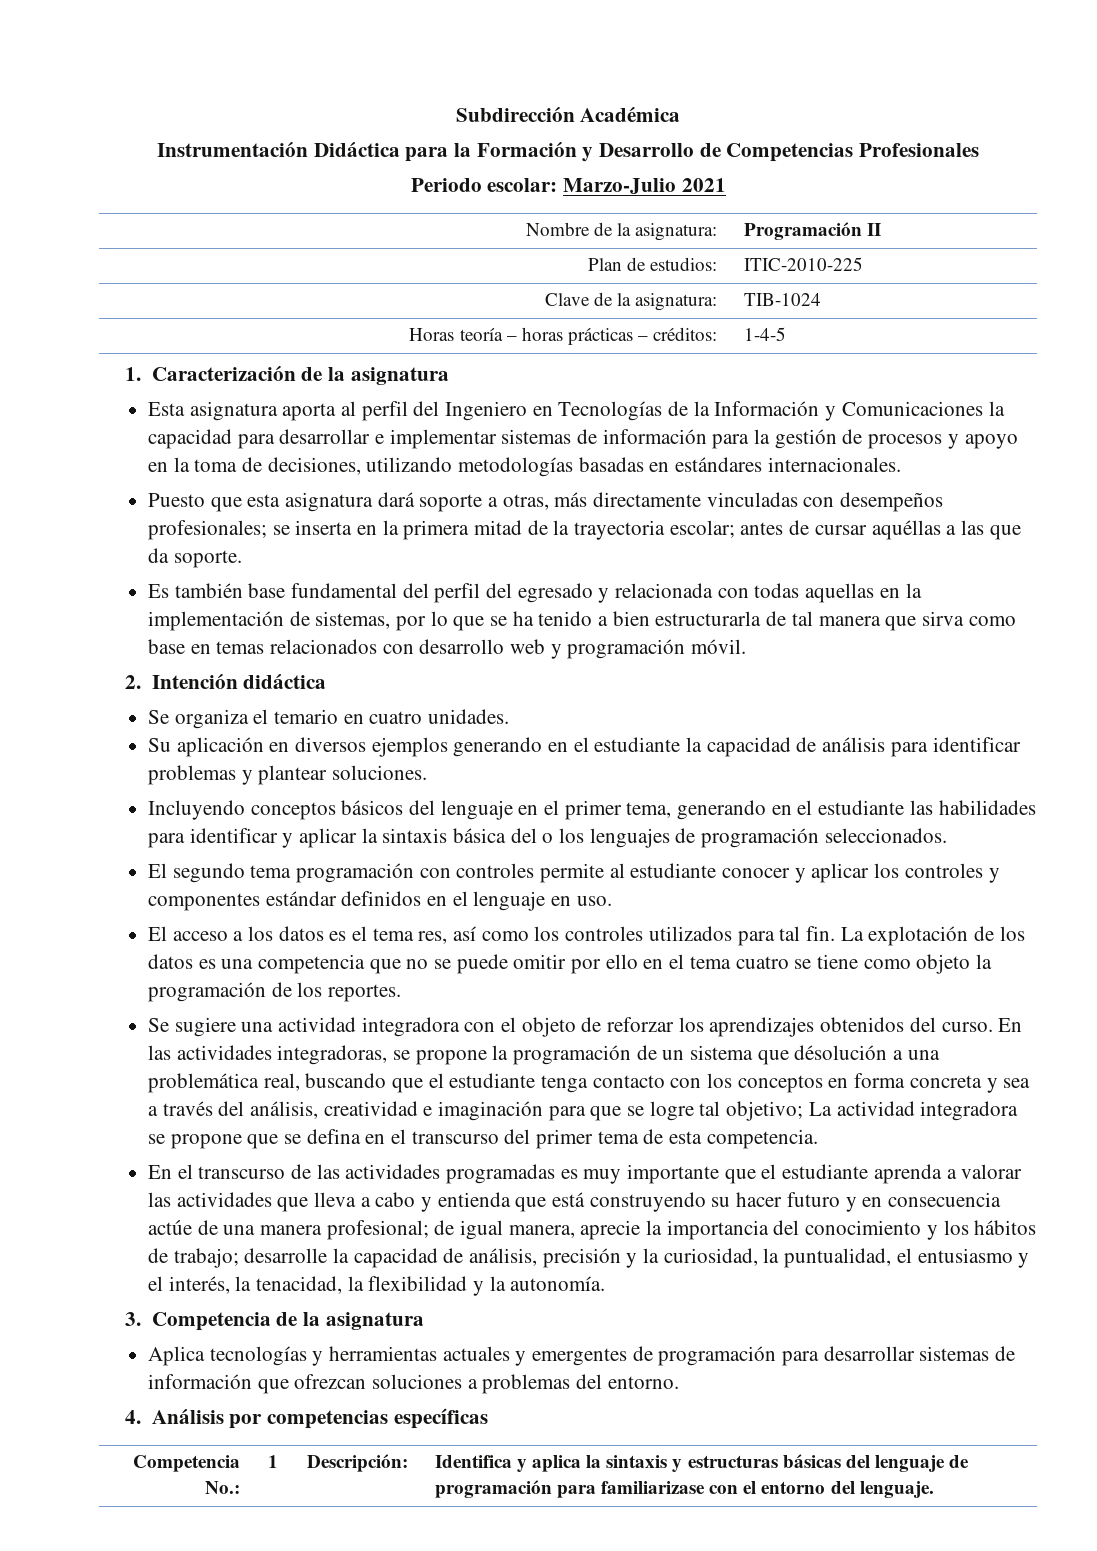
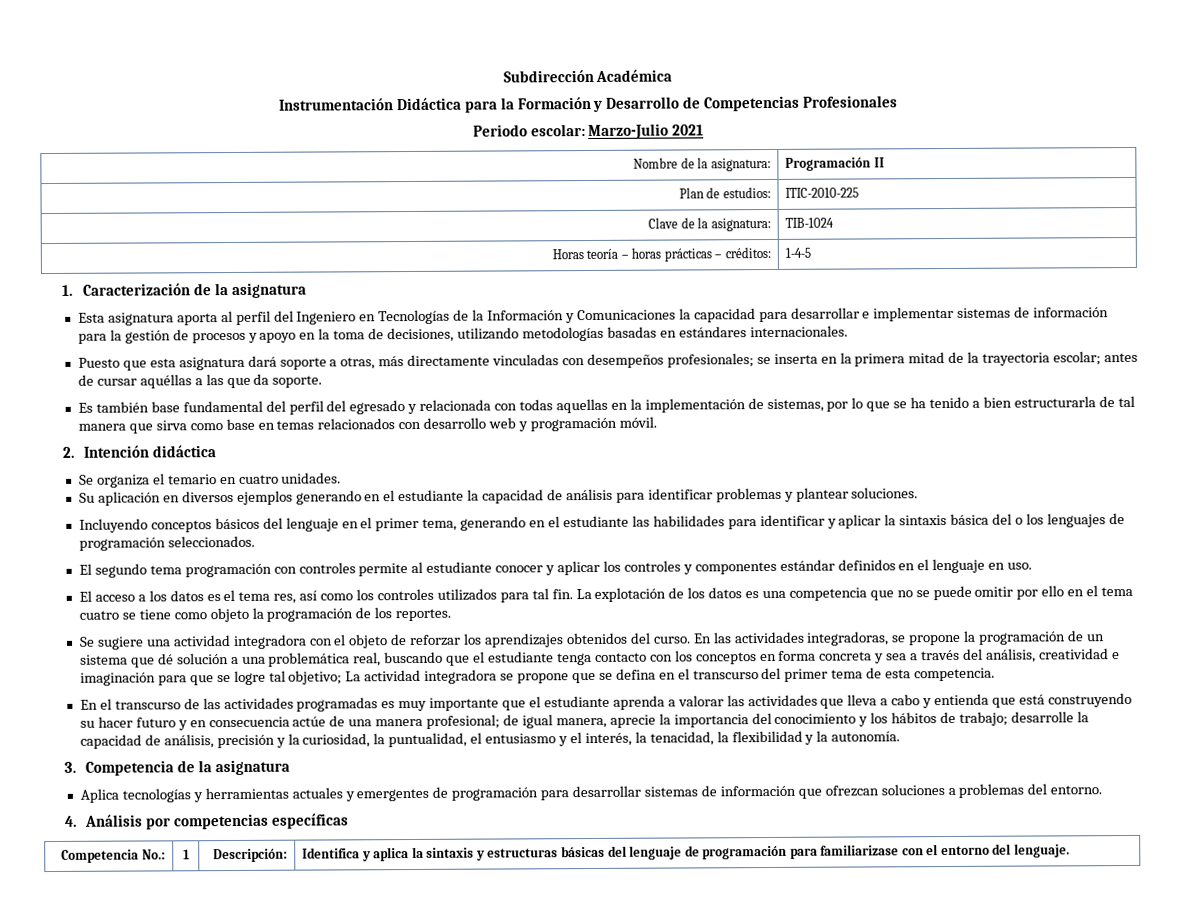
- En las actividades integradoras, se propone la programación de un sistema que désolución a una problemática real, buscando que el estudiante tenga contacto con los conceptos en forma concreta y sea a través del análisis, creatividad e imaginación para que se logre tal objetivo; La actividad integradora se propone que se defina en el transcurso del primer tema de esta competencia.
+ En las actividades integradoras, se propone la programación de un sistema que dé solución a una problemática real, buscando que el estudiante tenga contacto con los conceptos en forma concreta y sea a través del análisis, creatividad e imaginación para que se logre tal objetivo; La actividad integradora se propone que se defina en el transcurso del primer tema de esta competencia.

